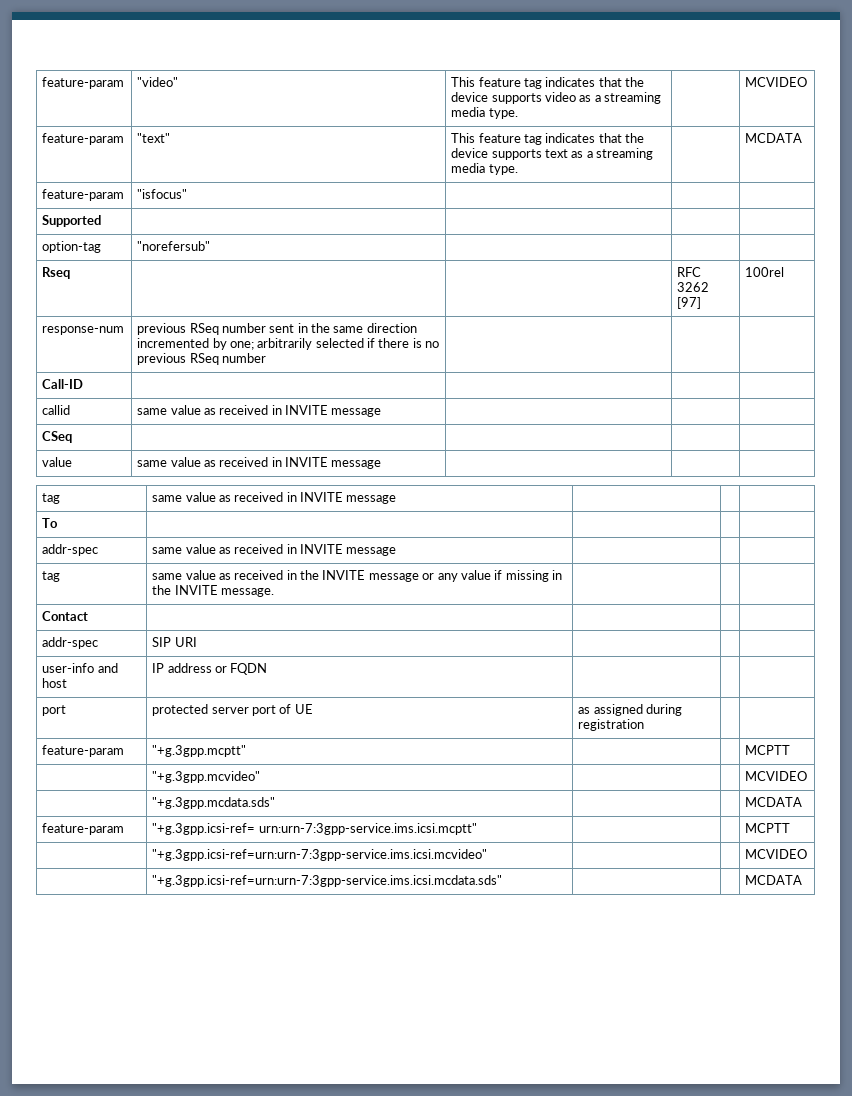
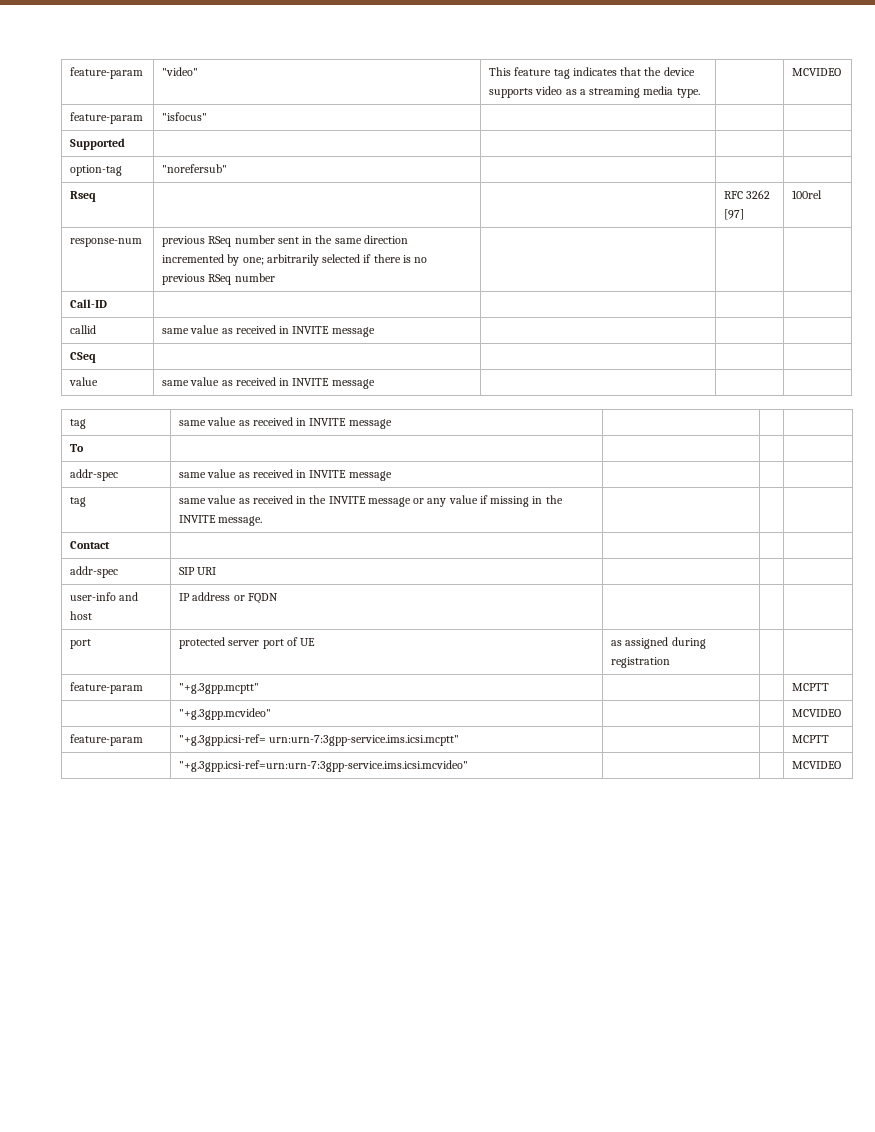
- feature-param | "text" | This feature tag indicates that the device supports text as a streaming media type. | | MCDATA
- | "+g.3gpp.mcdata.sds" | | | MCDATA
- | "+g.3gpp.icsi-ref=urn:urn-7:3gpp-service.ims.icsi.mcdata.sds" | | | MCDATA

